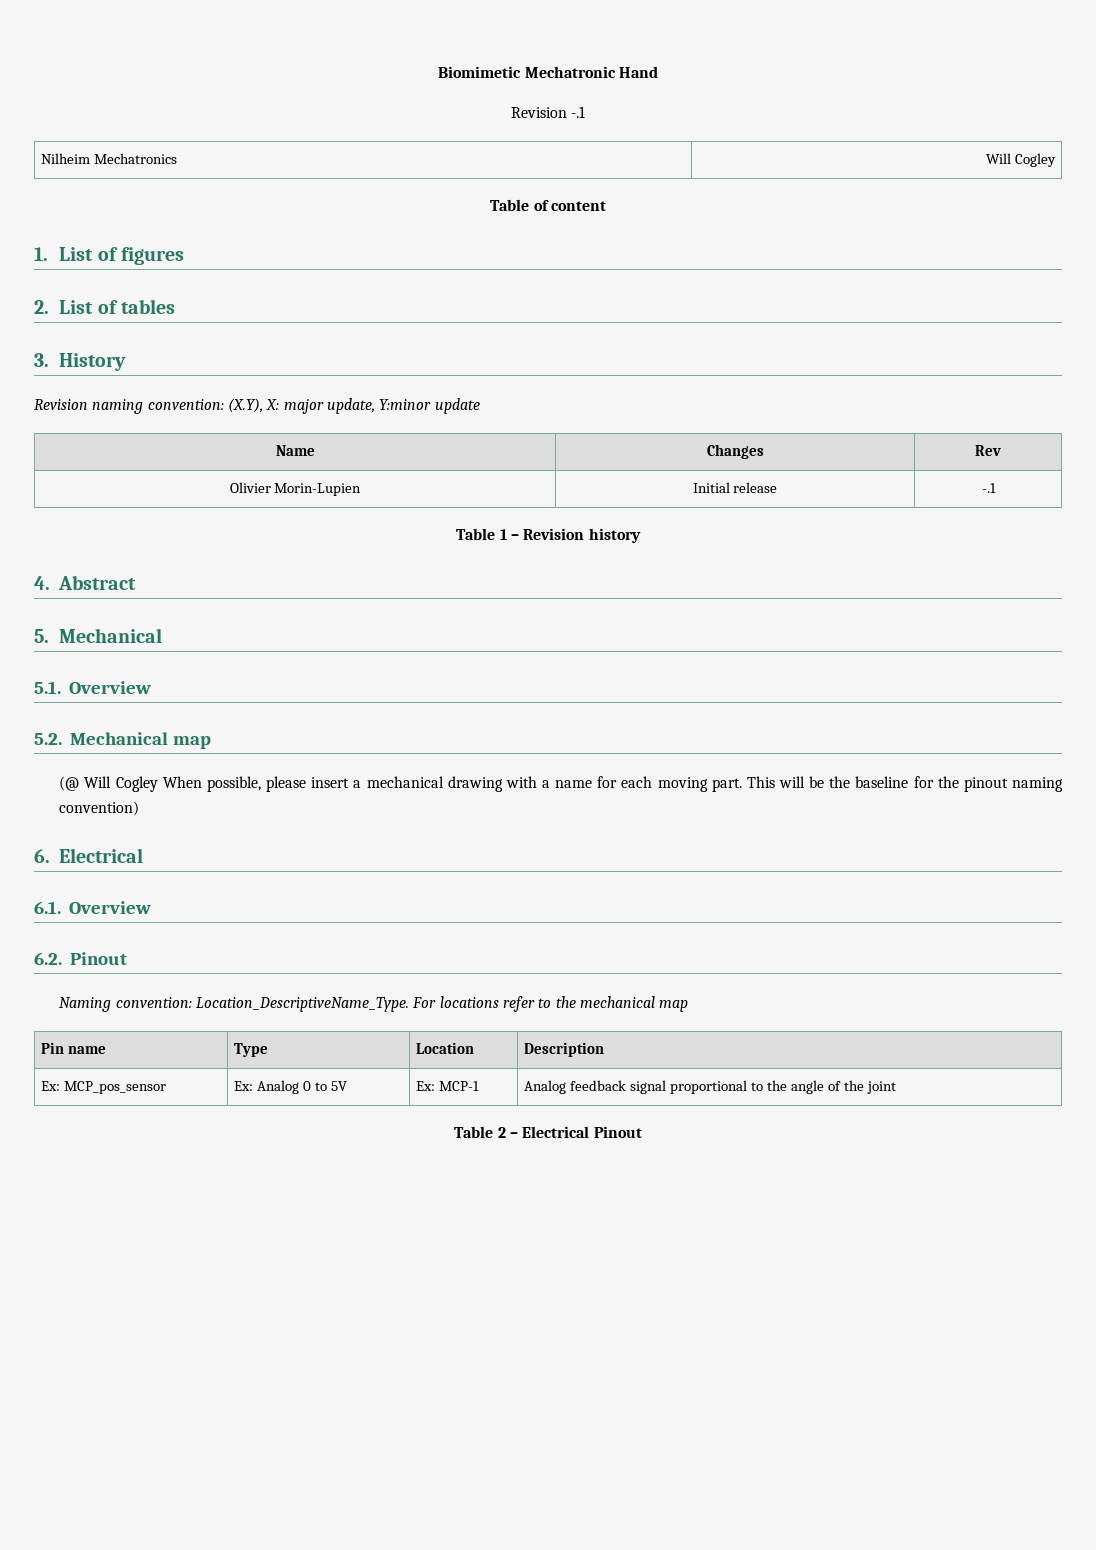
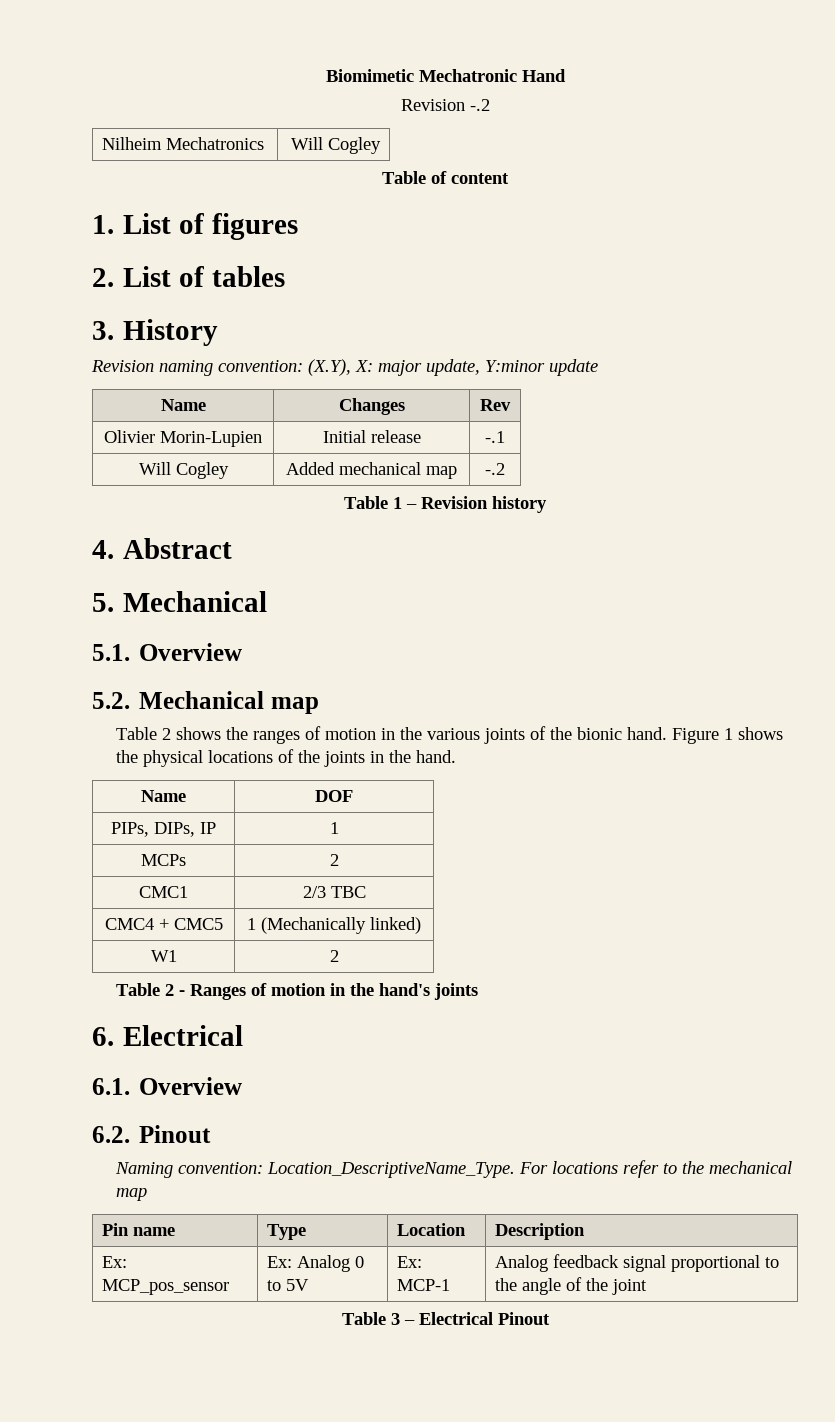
- Revision -.1
+ Revision -.2
+ Will Cogley | Added mechanical map | -.2
- (@ Will Cogley When possible, please insert a mechanical drawing with a name for each moving part. This will be the baseline for the pinout naming convention)
+ Table 2 shows the ranges of motion in the various joints of the bionic hand. Figure 1 shows the physical locations of the joints in the hand.
+ Name | DOF
+ PIPs, DIPs, IP | 1
+ MCPs | 2
+ CMC1 | 2/3 TBC
+ CMC4 + CMC5 | 1 (Mechanically linked)
+ W1 | 2
+ Table 2 - Ranges of motion in the hand's joints
- Table 2 – Electrical Pinout
+ Table 3 – Electrical Pinout

